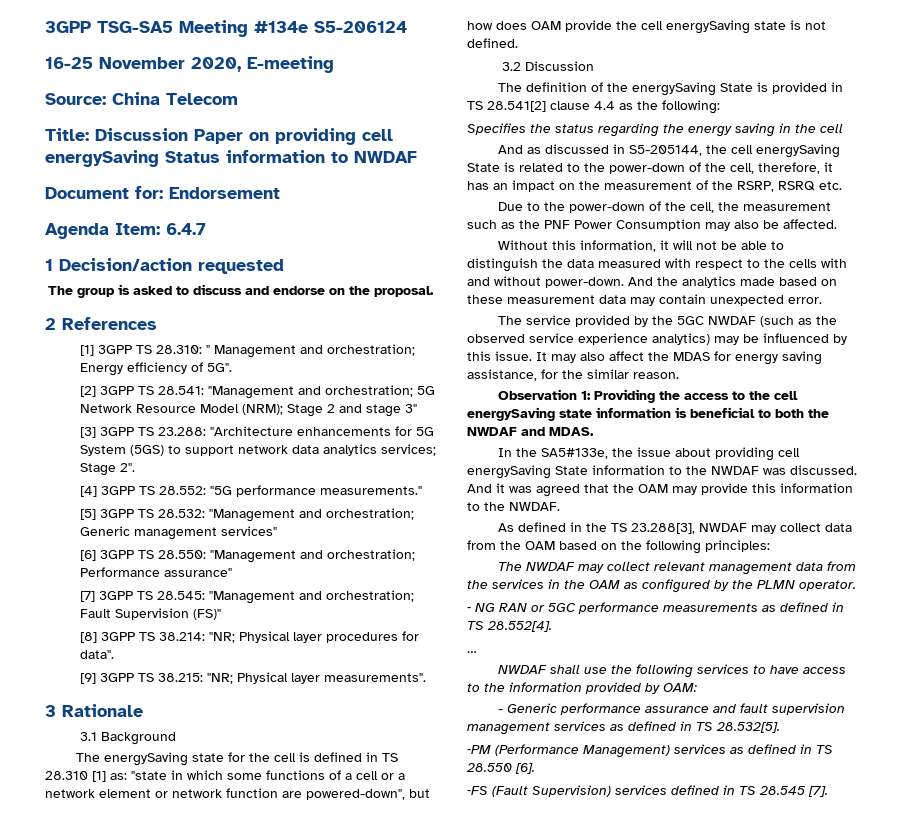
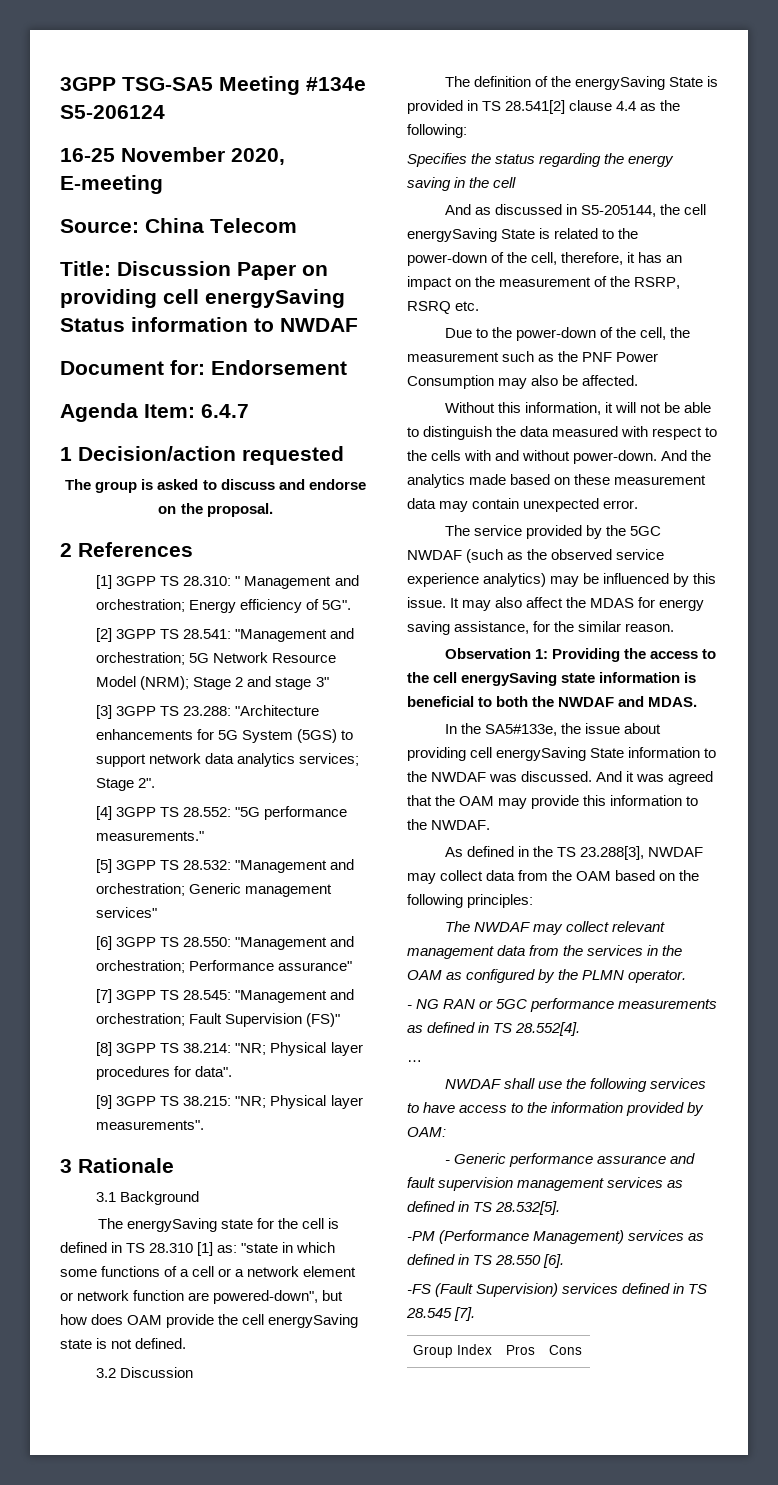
+ Group Index | Pros | Cons

